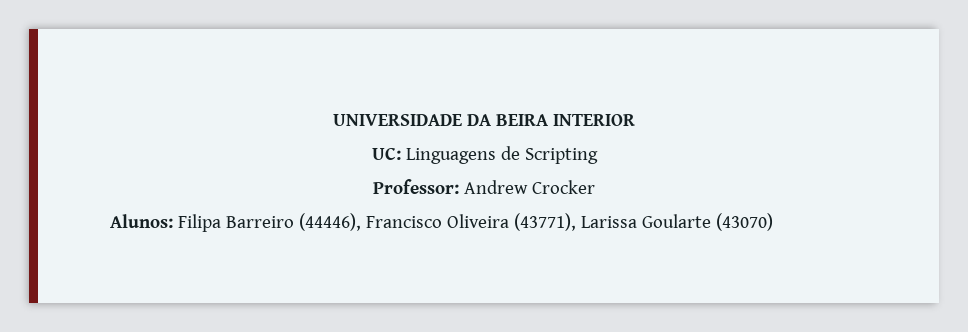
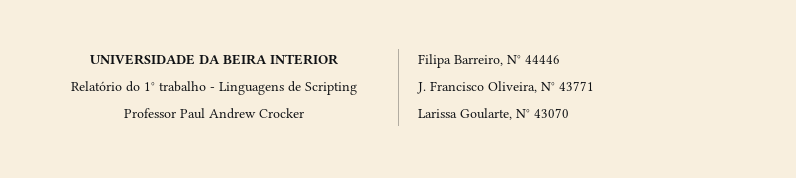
- UC: Linguagens de Scripting
+ Relatório do 1° trabalho - Linguagens de Scripting
- Professor: Andrew Crocker
+ Professor Paul Andrew Crocker
- Alunos: Filipa Barreiro (44446), Francisco Oliveira (43771), Larissa Goularte (43070)
+ Filipa Barreiro, N° 44446
+ J. Francisco Oliveira, N° 43771
+ Larissa Goularte, N° 43070

